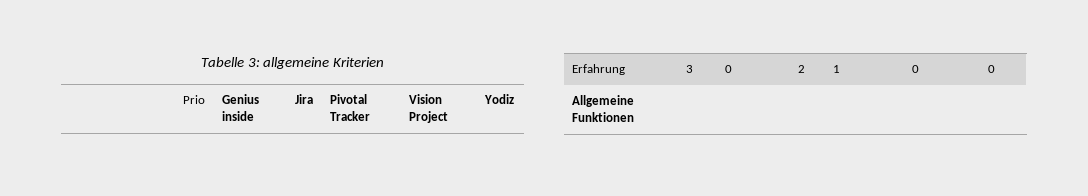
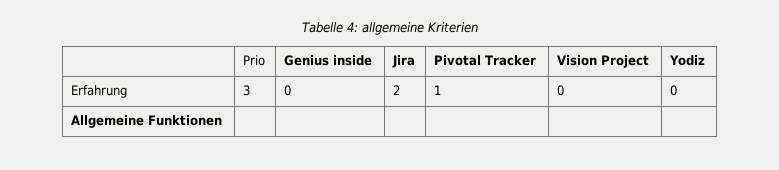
- Tabelle 3: allgemeine Kriterien
+ Tabelle 4: allgemeine Kriterien

